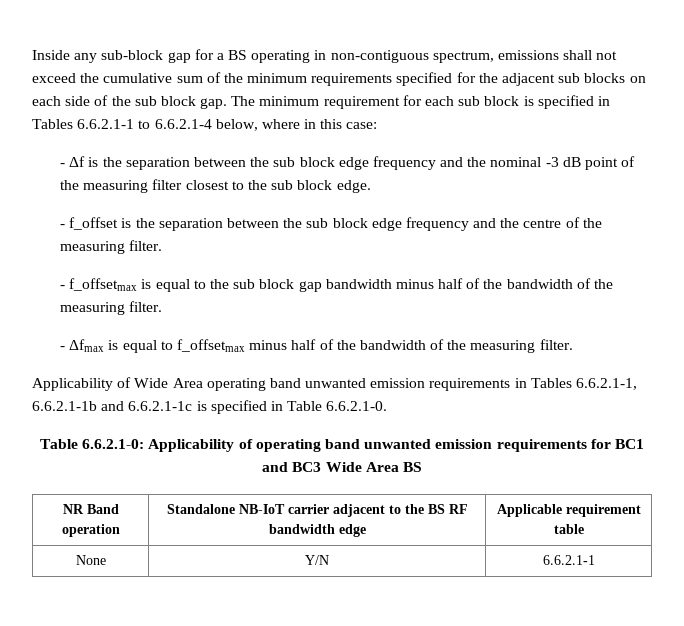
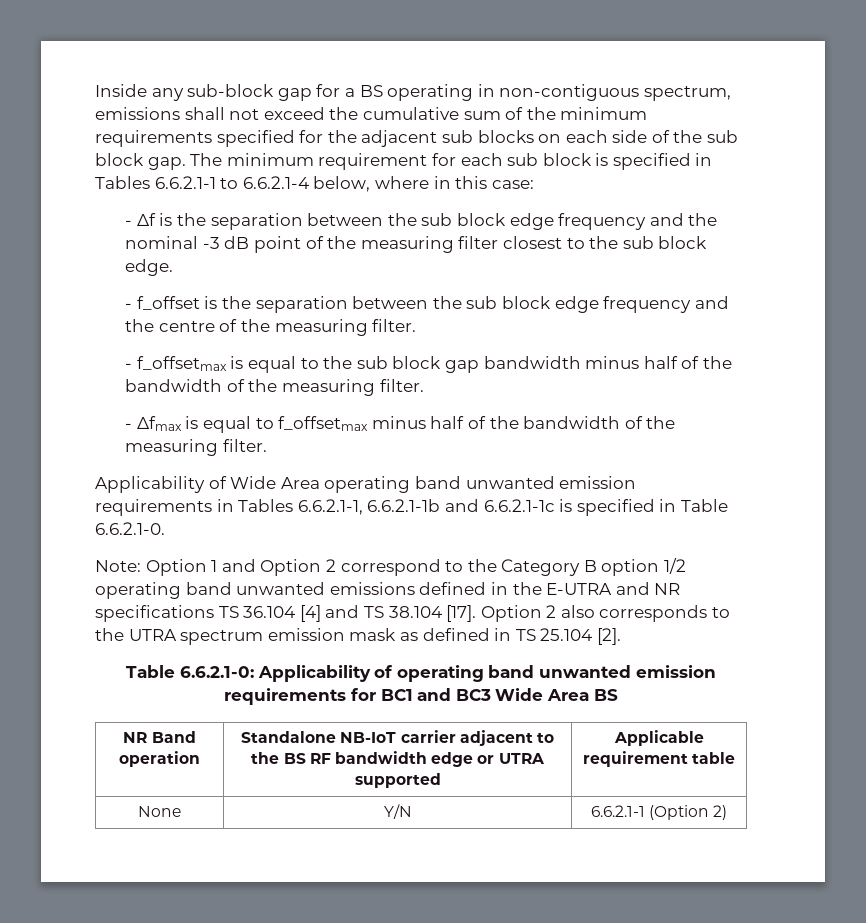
+ Note: Option 1 and Option 2 correspond to the Category B option 1/2 operating band unwanted emissions defined in the E-UTRA and NR specifications TS 36.104 [4] and TS 38.104 [17]. Option 2 also corresponds to the UTRA spectrum emission mask as defined in TS 25.104 [2].
- NR Band operation | Standalone NB-IoT carrier adjacent to the BS RF bandwidth edge | Applicable requirement table
+ NR Band operation | Standalone NB-IoT carrier adjacent to the BS RF bandwidth edge or UTRA supported | Applicable requirement table
- None | Y/N | 6.6.2.1-1
+ None | Y/N | 6.6.2.1-1 (Option 2)

